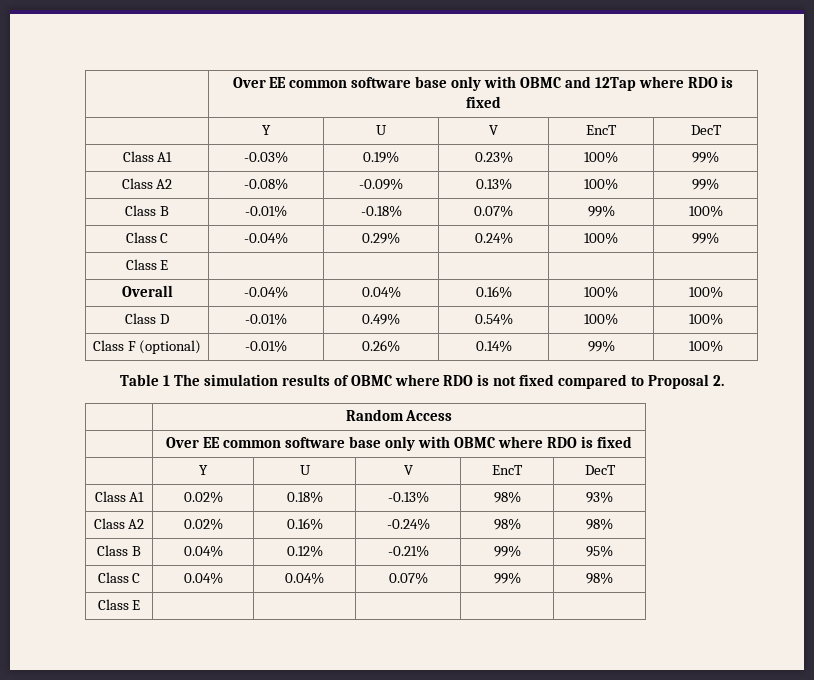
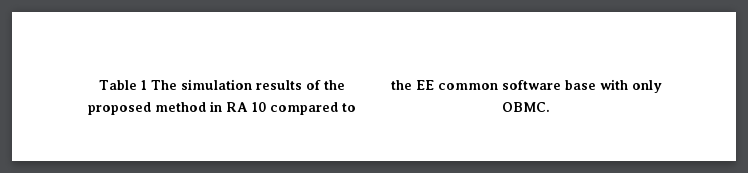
- | Over EE common software base only with OBMC and 12Tap where RDO is fixed
- | Y | U | V | EncT | DecT
- Class A1 | -0.03% | 0.19% | 0.23% | 100% | 99%
- Class A2 | -0.08% | -0.09% | 0.13% | 100% | 99%
- Class B | -0.01% | -0.18% | 0.07% | 99% | 100%
- Class C | -0.04% | 0.29% | 0.24% | 100% | 99%
- Class E | | | | |
- Overall | -0.04% | 0.04% | 0.16% | 100% | 100%
- Class D | -0.01% | 0.49% | 0.54% | 100% | 100%
- Class F (optional) | -0.01% | 0.26% | 0.14% | 99% | 100%
- Table 1 The simulation results of OBMC where RDO is not fixed compared to Proposal 2.
- | Random Access
- | Over EE common software base only with OBMC where RDO is fixed
- | Y | U | V | EncT | DecT
- Class A1 | 0.02% | 0.18% | -0.13% | 98% | 93%
- Class A2 | 0.02% | 0.16% | -0.24% | 98% | 98%
- Class B | 0.04% | 0.12% | -0.21% | 99% | 95%
- Class C | 0.04% | 0.04% | 0.07% | 99% | 98%
- Class E | | | | |
+ Table 1 The simulation results of the proposed method in RA 10 compared to the EE common software base with only OBMC.

